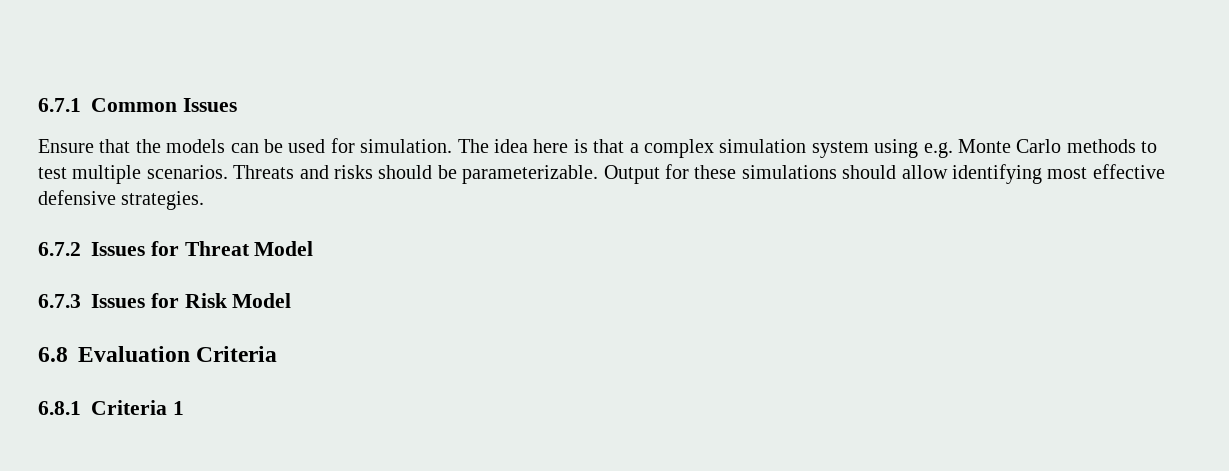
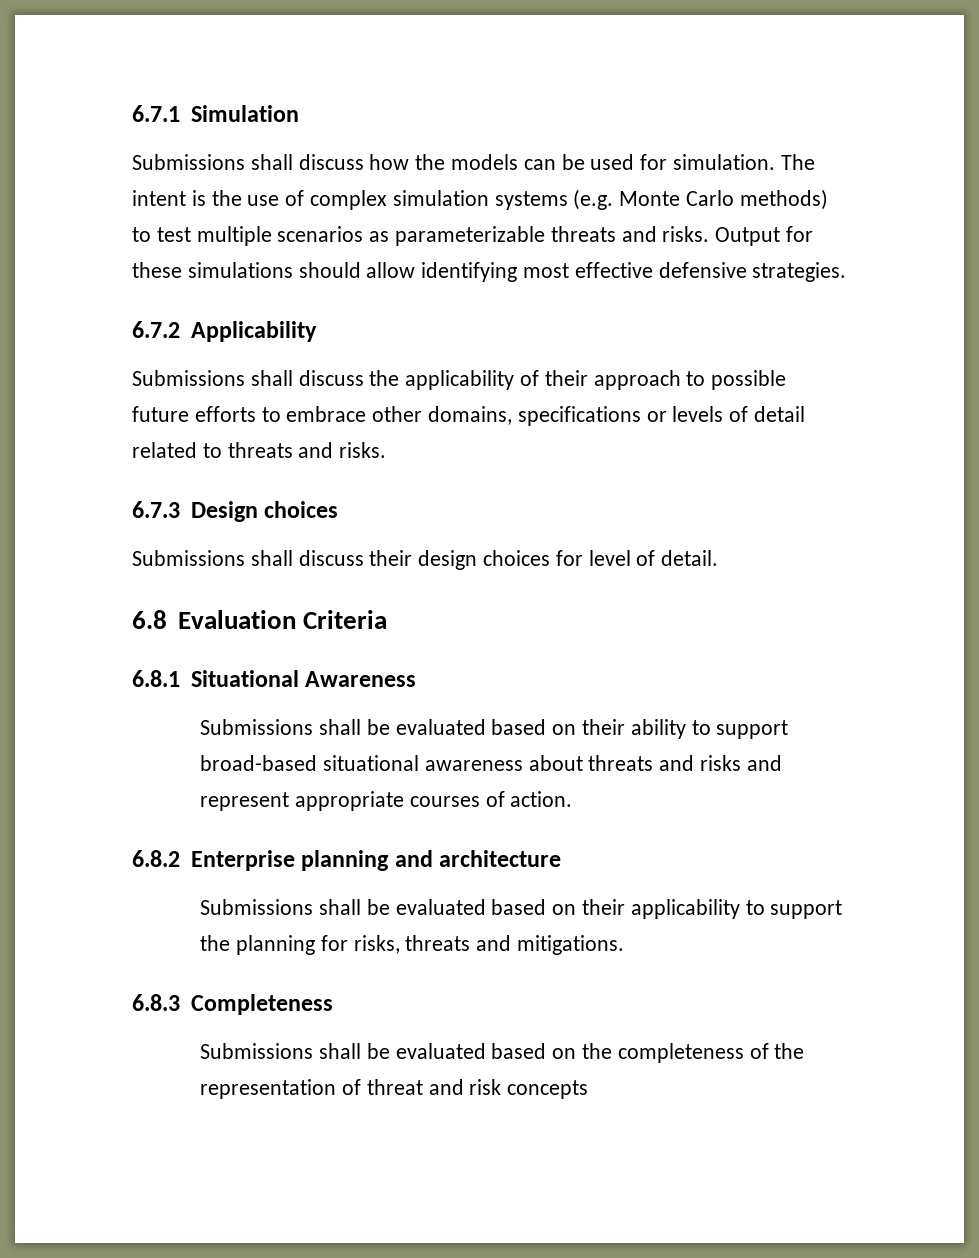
- 6.7.1 Common Issues
- Ensure that the models can be used for simulation.
+ 6.7.1 Simulation
+ Submissions shall discuss how the models can be used for simulation.
- The idea here is that a complex simulation system using e.g. Monte Carlo methods to test multiple scenarios. Threats and risks should be parameterizable.
+ The intent is the use of complex simulation systems (e.g. Monte Carlo methods) to test multiple scenarios as parameterizable threats and risks.
- 6.7.2 Issues for Threat Model
- 6.7.3 Issues for Risk Model
+ 6.7.2 Applicability
+ Submissions shall discuss the applicability of their approach to possible future efforts to embrace other domains, specifications or levels of detail related to threats and risks.
+ 6.7.3 Design choices
+ Submissions shall discuss their design choices for level of detail.
  6.8 Evaluation Criteria
- 6.8.1 Criteria 1
+ 6.8.1 Situational Awareness
+ Submissions shall be evaluated based on their ability to support broad-based situational awareness about threats and risks and represent appropriate courses of action.
+ 6.8.2 Enterprise planning and architecture
+ Submissions shall be evaluated based on their applicability to support the planning for risks, threats and mitigations.
+ 6.8.3 Completeness
+ Submissions shall be evaluated based on the completeness of the representation of threat and risk concepts

